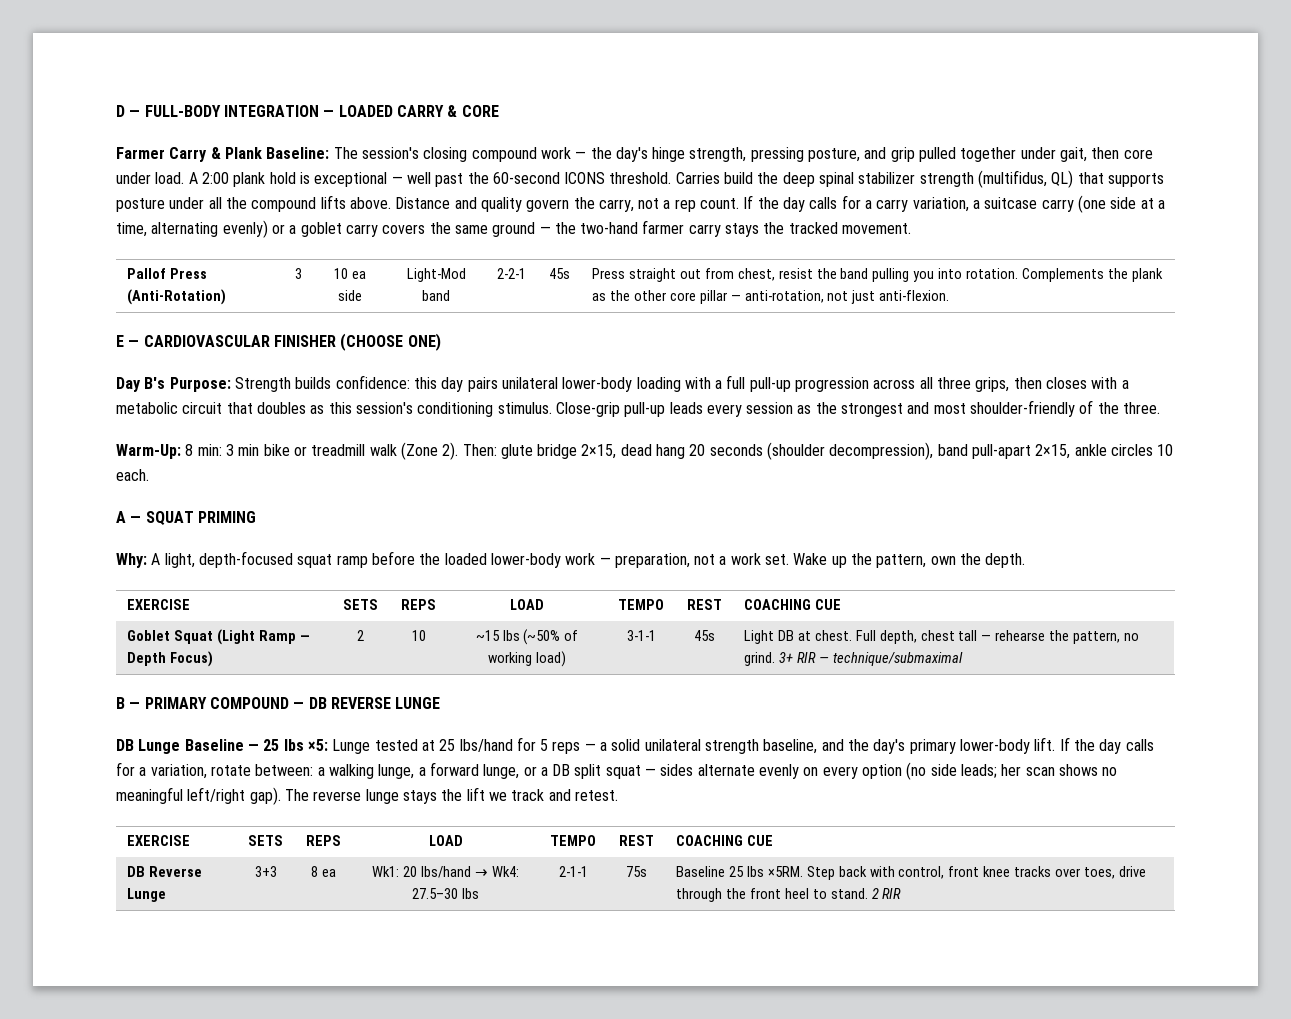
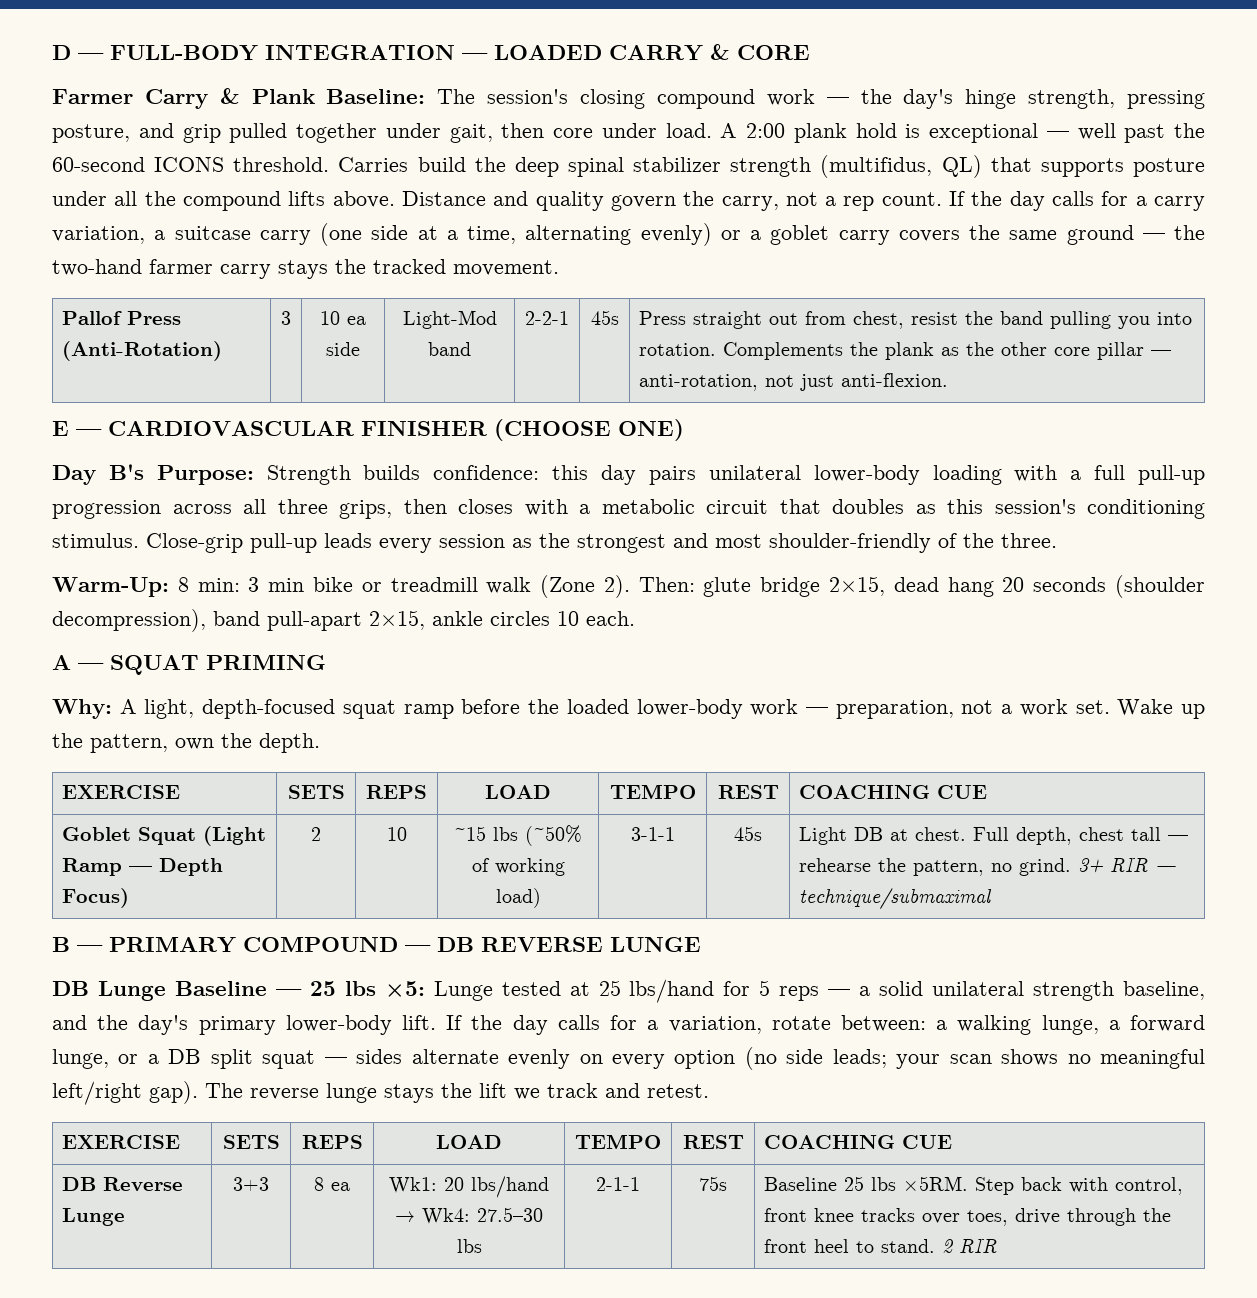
- If the day calls for a variation, rotate between: a walking lunge, a forward lunge, or a DB split squat — sides alternate evenly on every option (no side leads; her scan shows no meaningful left/right gap).
+ If the day calls for a variation, rotate between: a walking lunge, a forward lunge, or a DB split squat — sides alternate evenly on every option (no side leads; your scan shows no meaningful left/right gap).

